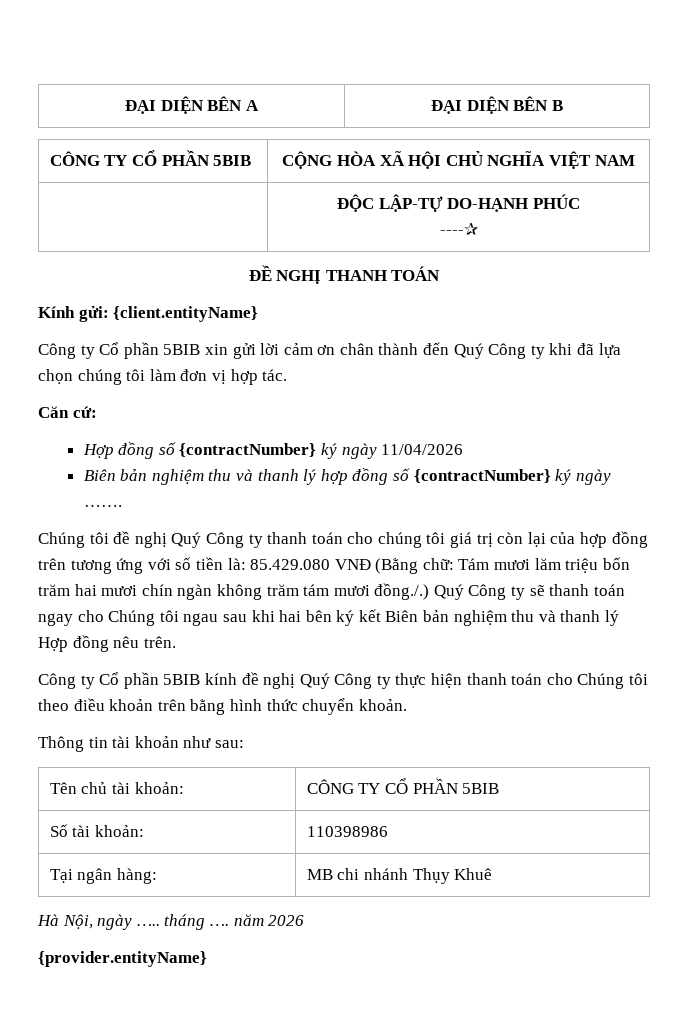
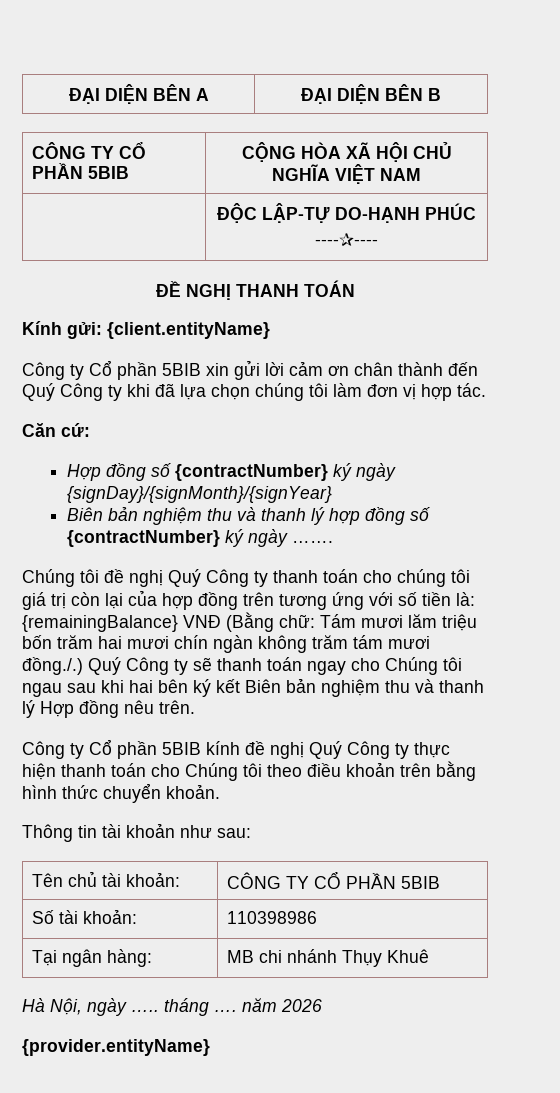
  | ĐỘC LẬP-TỰ DO-HẠNH PHÚC
- ----✰
+ ----✰----
- Hợp đồng số {contractNumber} ký ngày 11/04/2026
+ Hợp đồng số {contractNumber} ký ngày {signDay}/{signMonth}/{signYear}
- 85.429.080 VNĐ (Bằng chữ:
+ {remainingBalance} VNĐ (Bằng chữ:

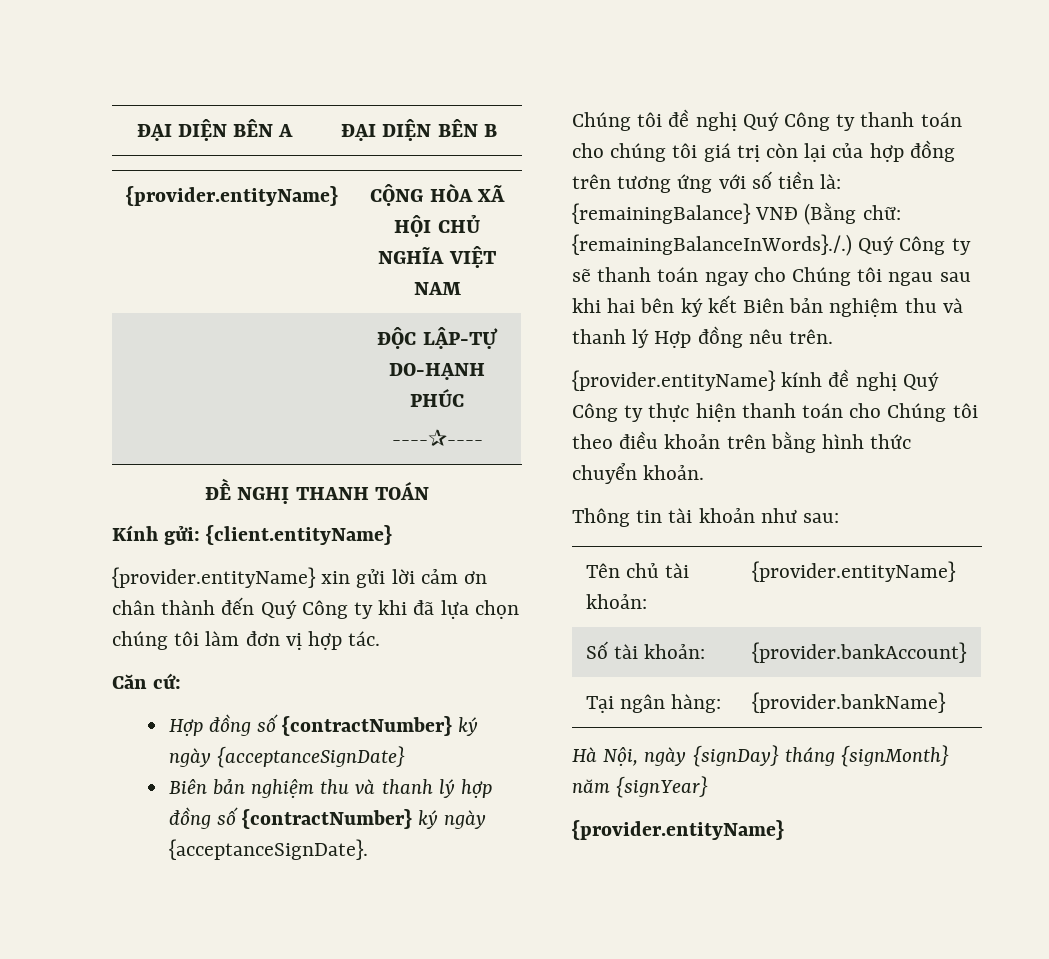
- CÔNG TY CỔ PHẦN 5BIB | CỘNG HÒA XÃ HỘI CHỦ NGHĨA VIỆT NAM
+ {provider.entityName} | CỘNG HÒA XÃ HỘI CHỦ NGHĨA VIỆT NAM
- Công ty Cổ phần 5BIB xin gửi lời cảm ơn chân thành đến Quý Công ty khi đã lựa chọn chúng tôi làm đơn vị hợp tác.
+ {provider.entityName} xin gửi lời cảm ơn chân thành đến Quý Công ty khi đã lựa chọn chúng tôi làm đơn vị hợp tác.
- Hợp đồng số {contractNumber} ký ngày {signDay}/{signMonth}/{signYear}
+ Hợp đồng số {contractNumber} ký ngày {acceptanceSignDate}
- Biên bản nghiệm thu và thanh lý hợp đồng số {contractNumber} ký ngày …….
+ Biên bản nghiệm thu và thanh lý hợp đồng số {contractNumber} ký ngày {acceptanceSignDate}.
- Chúng tôi đề nghị Quý Công ty thanh toán cho chúng tôi giá trị còn lại của hợp đồng trên tương ứng với số tiền là: {remainingBalance} VNĐ (Bằng chữ: Tám mươi lăm triệu bốn trăm hai mươi chín ngàn không trăm tám mươi đồng./.) Quý Công ty sẽ thanh toán ngay cho Chúng tôi ngau sau khi hai bên ký kết Biên bản nghiệm thu và thanh lý Hợp đồng nêu trên.
+ Chúng tôi đề nghị Quý Công ty thanh toán cho chúng tôi giá trị còn lại của hợp đồng trên tương ứng với số tiền là: {remainingBalance} VNĐ (Bằng chữ: {remainingBalanceInWords}./.) Quý Công ty sẽ thanh toán ngay cho Chúng tôi ngau sau khi hai bên ký kết Biên bản nghiệm thu và thanh lý Hợp đồng nêu trên.
- Công ty Cổ phần 5BIB kính đề nghị Quý Công ty thực hiện thanh toán cho Chúng tôi theo điều khoản trên bằng hình thức chuyển khoản.
+ {provider.entityName} kính đề nghị Quý Công ty thực hiện thanh toán cho Chúng tôi theo điều khoản trên bằng hình thức chuyển khoản.
- Tên chủ tài khoản: | CÔNG TY CỔ PHẦN 5BIB
+ Tên chủ tài khoản: | {provider.entityName}
- Số tài khoản: | 110398986
+ Số tài khoản: | {provider.bankAccount}
- Tại ngân hàng: | MB chi nhánh Thụy Khuê
- Hà Nội, ngày ….. tháng …. năm 2026
+ Tại ngân hàng: | {provider.bankName}
+ Hà Nội, ngày {signDay} tháng {signMonth} năm {signYear}

